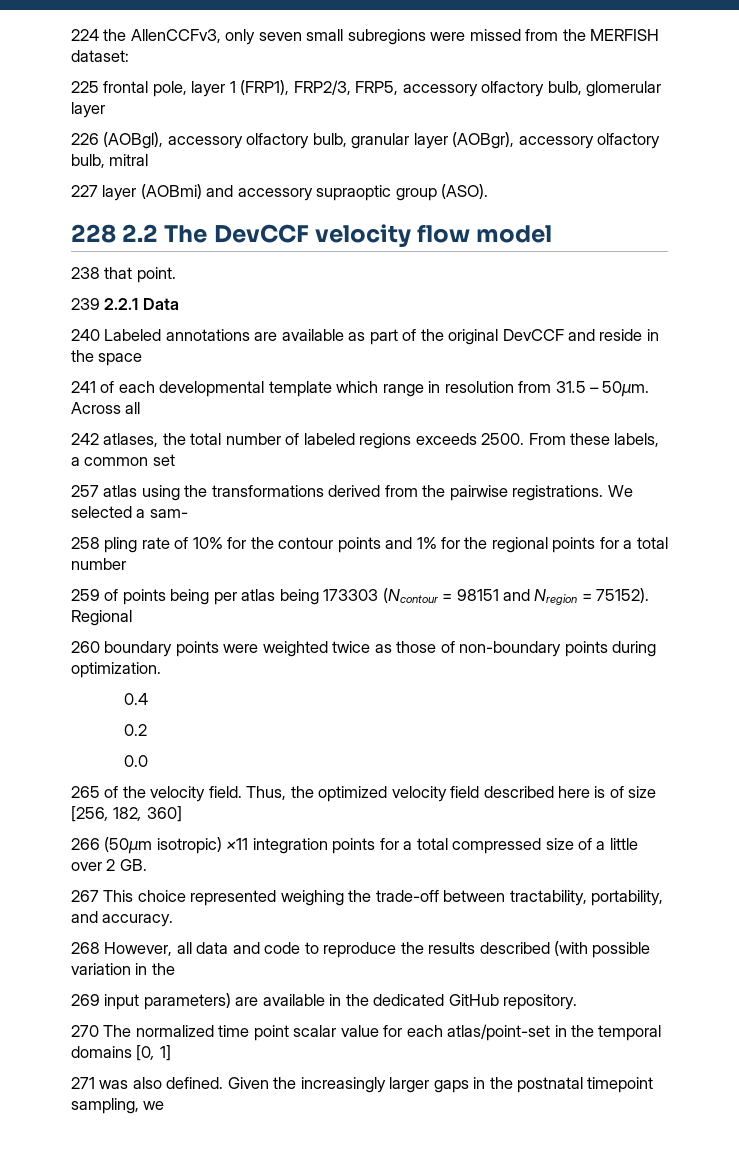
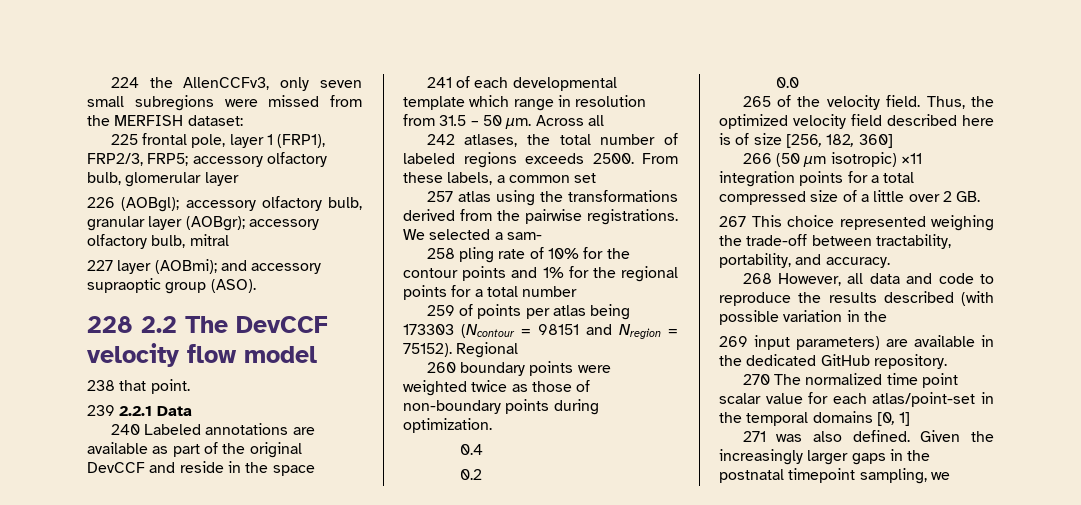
- 225 frontal pole, layer 1 (FRP1), FRP2/3, FRP5, accessory olfactory bulb, glomerular layer
+ 225 frontal pole, layer 1 (FRP1), FRP2/3, FRP5; accessory olfactory bulb, glomerular layer
- 226 (AOBgl), accessory olfactory bulb, granular layer (AOBgr), accessory olfactory bulb, mitral
+ 226 (AOBgl); accessory olfactory bulb, granular layer (AOBgr); accessory olfactory bulb, mitral
- 227 layer (AOBmi) and accessory supraoptic group (ASO).
+ 227 layer (AOBmi); and accessory supraoptic group (ASO).
- 241 of each developmental template which range in resolution from 31.5 – 50µm.
+ 241 of each developmental template which range in resolution from 31.5 – 50 µm.
- 259 of points being per atlas being 173303 (Ncontour = 98151 and Nregion = 75152).
+ 259 of points per atlas being 173303 (Ncontour = 98151 and Nregion = 75152).
- 266 (50µm isotropic) ×11 integration points for a total compressed size of a little over 2 GB.
+ 266 (50 µm isotropic) ×11 integration points for a total compressed size of a little over 2 GB.

